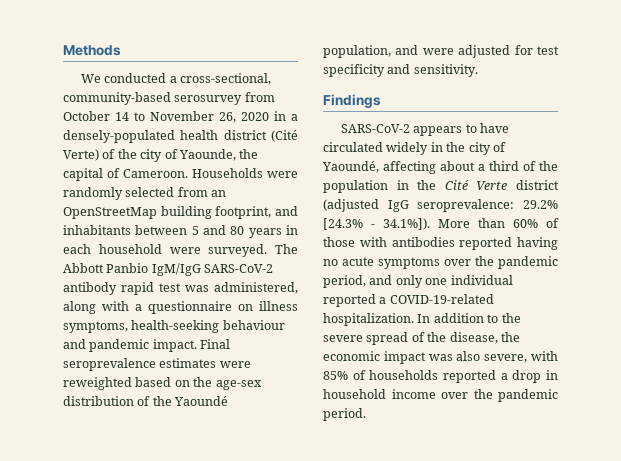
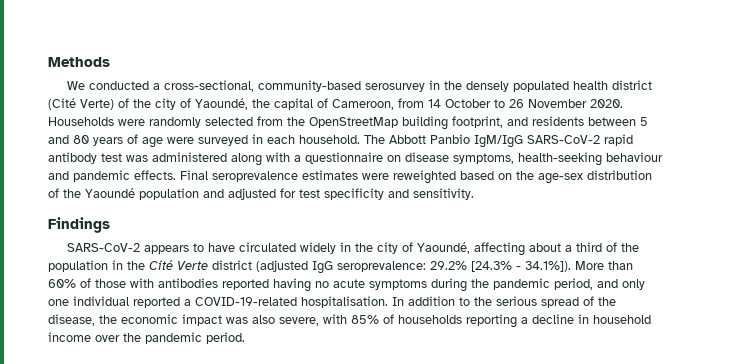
- We conducted a cross-sectional, community-based serosurvey from October 14 to November 26, 2020 in a densely-populated health district (Cité Verte) of the city of Yaounde, the capital of Cameroon.
+ We conducted a cross-sectional, community-based serosurvey in the densely populated health district (Cité Verte) of the city of Yaoundé, the capital of Cameroon, from 14 October to 26 November 2020.
- Households were randomly selected from an OpenStreetMap building footprint, and inhabitants between 5 and 80 years in each household were surveyed.
+ Households were randomly selected from the OpenStreetMap building footprint, and residents between 5 and 80 years of age were surveyed in each household.
- The Abbott Panbio IgM/IgG SARS-CoV-2 antibody rapid test was administered, along with a questionnaire on illness symptoms, health-seeking behaviour and pandemic impact.
+ The Abbott Panbio IgM/IgG SARS-CoV-2 rapid antibody test was administered along with a questionnaire on disease symptoms, health-seeking behaviour and pandemic effects.
- Final seroprevalence estimates were reweighted based on the age-sex distribution of the Yaoundé population, and were adjusted for test specificity and sensitivity.
+ Final seroprevalence estimates were reweighted based on the age-sex distribution of the Yaoundé population and adjusted for test specificity and sensitivity.
- SARS-CoV-2 appears to have circulated widely in the city of Yaoundé, affecting about a third of the population in the Cité Verte district (adjusted IgG seroprevalence: 29.2% [24.3% - 34.1%]). More than 60% of those with antibodies reported having no acute symptoms over the pandemic period, and only one individual reported a COVID-19-related hospitalization.
+ SARS-CoV-2 appears to have circulated widely in the city of Yaoundé, affecting about a third of the population in the Cité Verte district (adjusted IgG seroprevalence: 29.2% [24.3% - 34.1%]). More than 60% of those with antibodies reported having no acute symptoms during the pandemic period, and only one individual reported a COVID-19-related hospitalisation.
- In addition to the severe spread of the disease, the economic impact was also severe, with 85% of households reported a drop in household income over the pandemic period.
+ In addition to the serious spread of the disease, the economic impact was also severe, with 85% of households reporting a decline in household income over the pandemic period.

